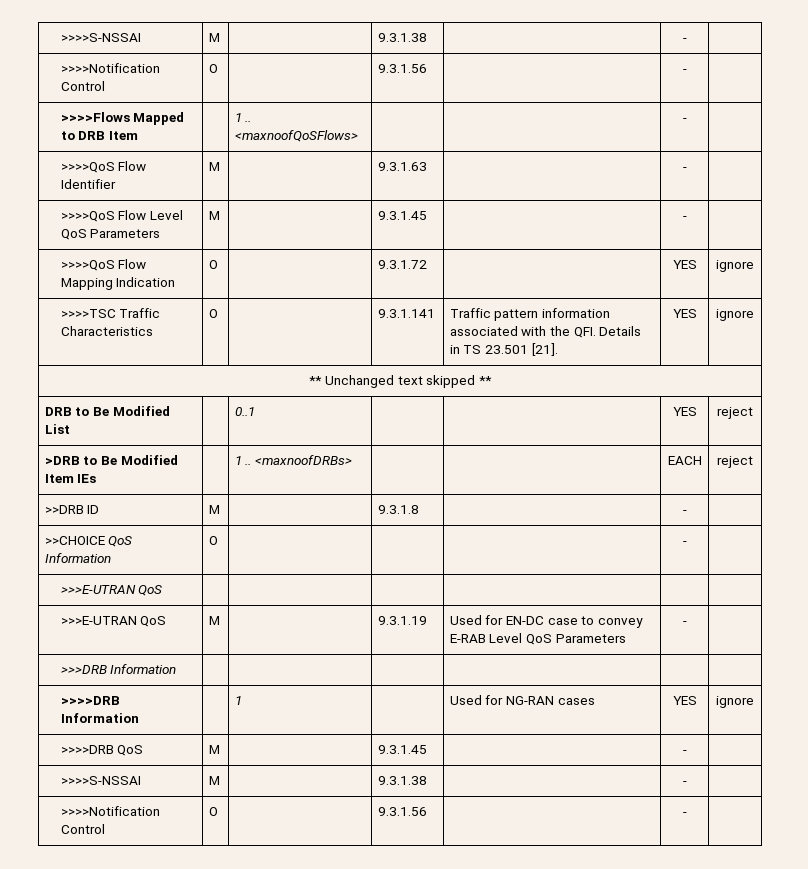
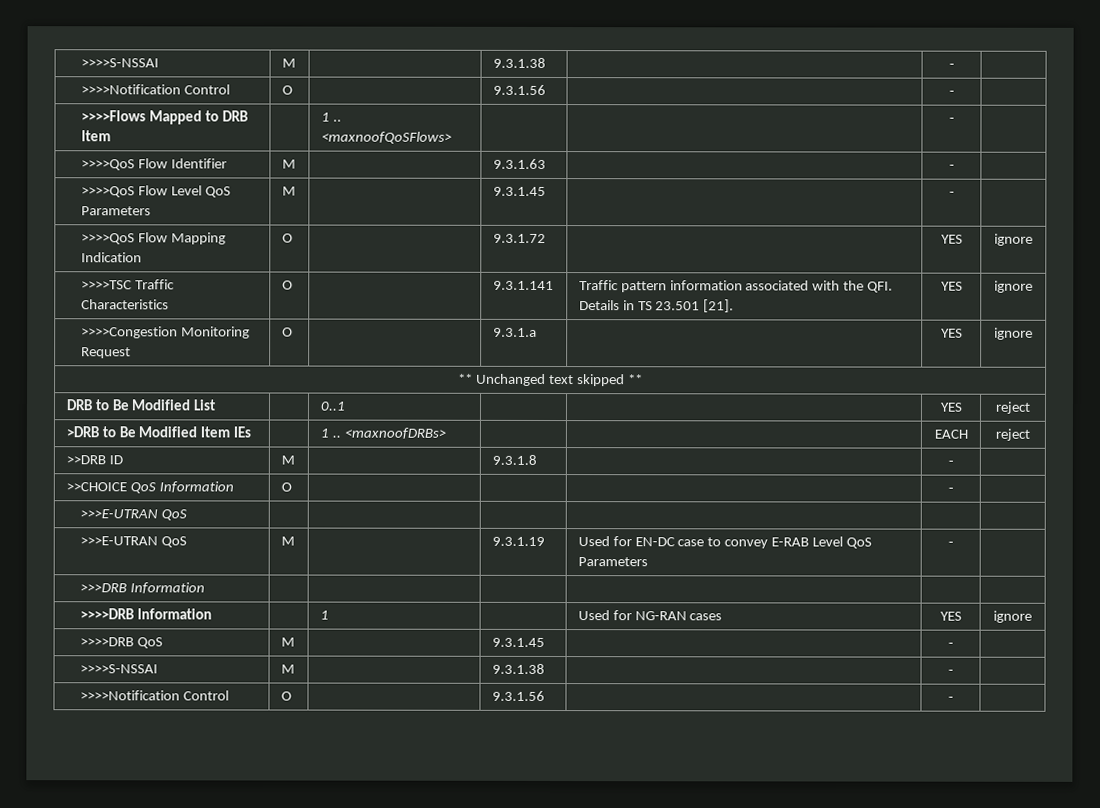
+ >>>>Congestion Monitoring Request | O | | 9.3.1.a | | YES | ignore

